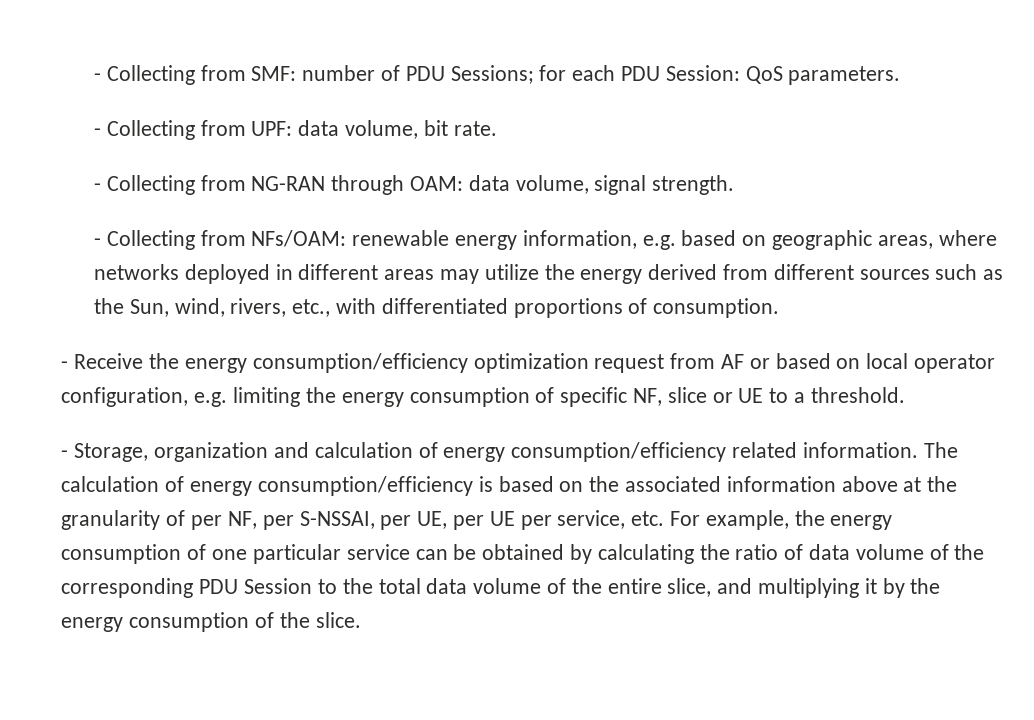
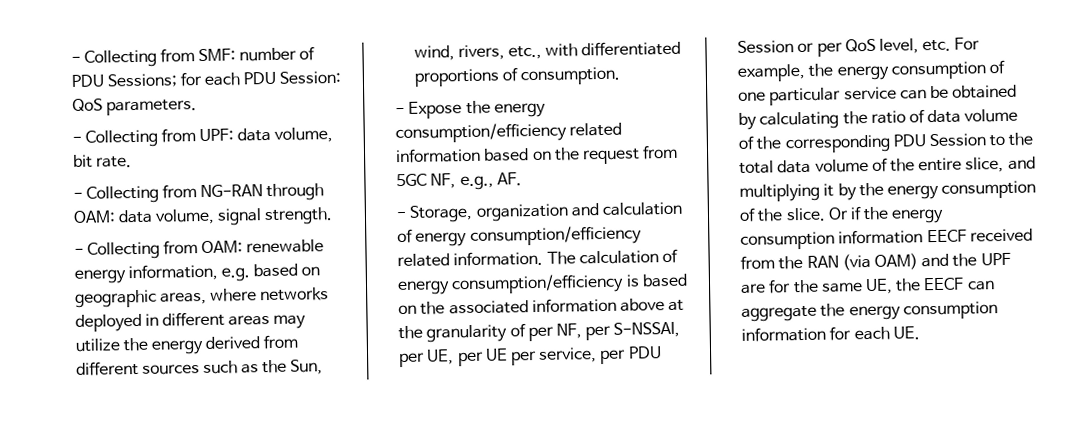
- - Collecting from NFs/OAM: renewable energy information, e.g. based on geographic areas, where networks deployed in different areas may utilize the energy derived from different sources such as the Sun, wind, rivers, etc., with differentiated proportions of consumption.
+ - Collecting from OAM: renewable energy information, e.g. based on geographic areas, where networks deployed in different areas may utilize the energy derived from different sources such as the Sun, wind, rivers, etc., with differentiated proportions of consumption.
- - Receive the energy consumption/efficiency optimization request from AF or based on local operator configuration, e.g. limiting the energy consumption of specific NF, slice or UE to a threshold.
+ - Expose the energy consumption/efficiency related information based on the request from 5GC NF, e.g., AF.
- The calculation of energy consumption/efficiency is based on the associated information above at the granularity of per NF, per S-NSSAI, per UE, per UE per service, etc. For example, the energy consumption of one particular service can be obtained by calculating the ratio of data volume of the corresponding PDU Session to the total data volume of the entire slice, and multiplying it by the energy consumption of the slice.
+ The calculation of energy consumption/efficiency is based on the associated information above at the granularity of per NF, per S-NSSAI, per UE, per UE per service, per PDU Session or per QoS level, etc. For example, the energy consumption of one particular service can be obtained by calculating the ratio of data volume of the corresponding PDU Session to the total data volume of the entire slice, and multiplying it by the energy consumption of the slice.
+ Or if the energy consumption information EECF received from the RAN (via OAM) and the UPF are for the same UE, the EECF can aggregate the energy consumption information for each UE.

